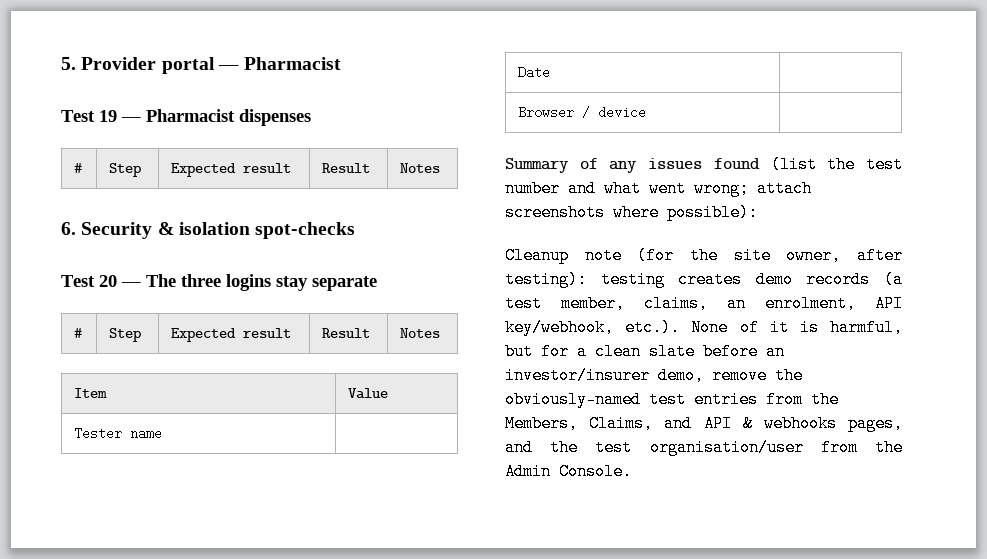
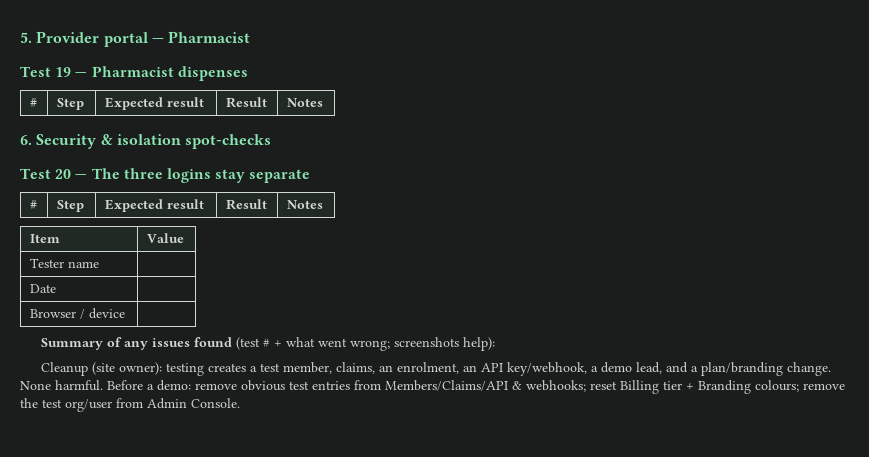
- Summary of any issues found (list the test number and what went wrong; attach screenshots where possible):
- Cleanup note (for the site owner, after testing): testing creates demo records (a test member, claims, an enrolment, API key/webhook, etc.). None of it is harmful, but for a clean slate before an investor/insurer demo, remove the obviously-named test entries from the Members, Claims, and API & webhooks pages, and the test organisation/user from the Admin Console.
+ Summary of any issues found (test # + what went wrong; screenshots help):
+ Cleanup (site owner): testing creates a test member, claims, an enrolment, an API key/webhook, a demo lead, and a plan/branding change. None harmful. Before a demo: remove obvious test entries from Members/Claims/API & webhooks; reset Billing tier + Branding colours; remove the test org/user from Admin Console.

